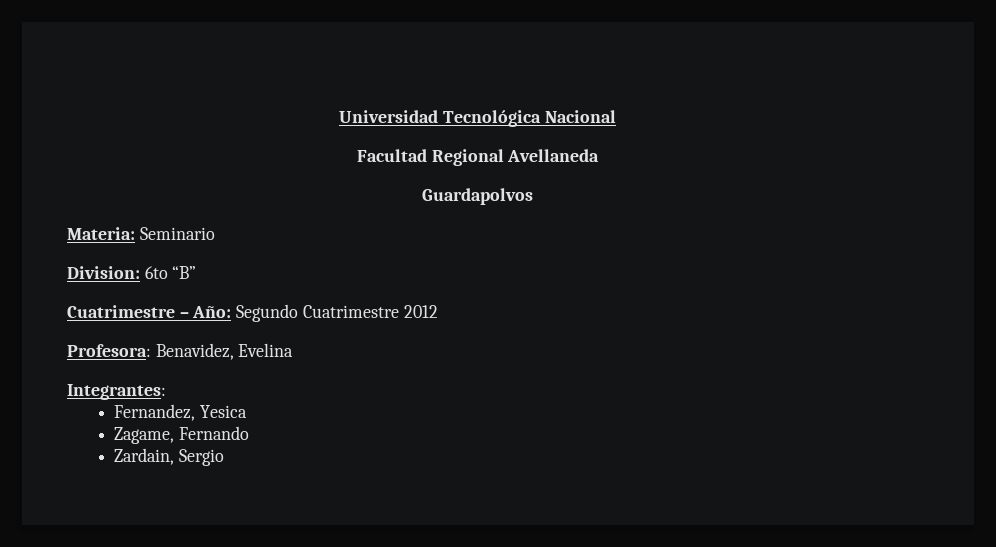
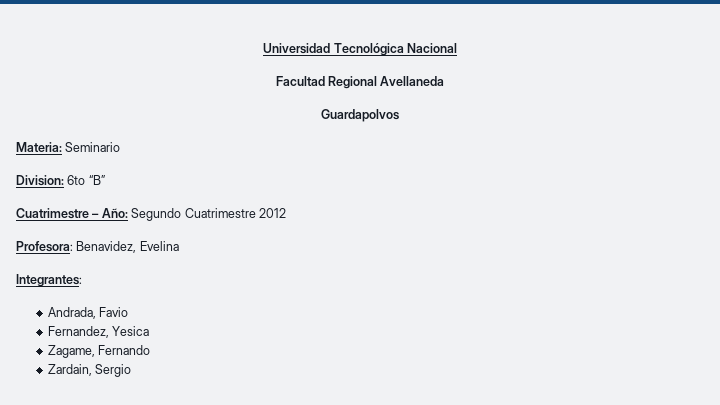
+ Andrada, Favio

